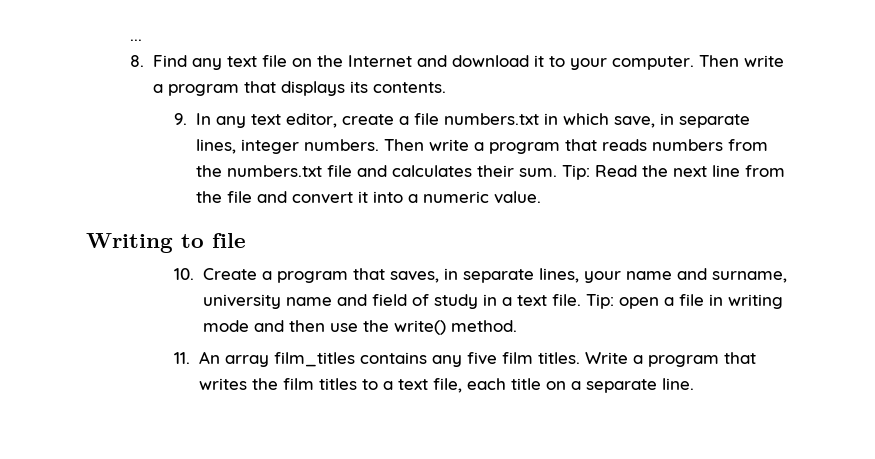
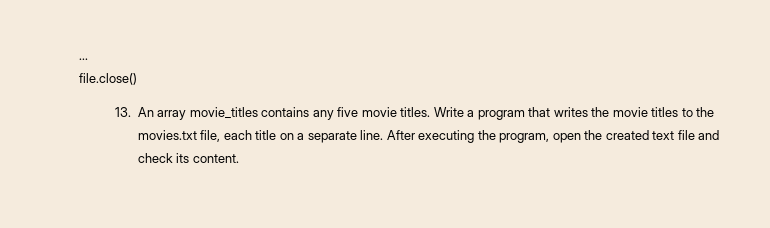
- 8. Find any text file on the Internet and download it to your computer. Then write a program that displays its contents.
- 9. In any text editor, create a file numbers.txt in which save, in separate lines, integer numbers. Then write a program that reads numbers from the numbers.txt file and calculates their sum. Tip: Read the next line from the file and convert it into a numeric value.
- Writing to file
- 10. Create a program that saves, in separate lines, your name and surname, university name and field of study in a text file. Tip: open a file in writing mode and then use the write() method.
- 11. An array film_titles contains any five film titles.
+ file.close()
+ 13. An array movie_titles contains any five movie titles.
- Write a program that writes the film titles to a text file, each title on a separate line.
+ Write a program that writes the movie titles to the movies.txt file, each title on a separate line.
+ After executing the program, open the created text file and check its content.

